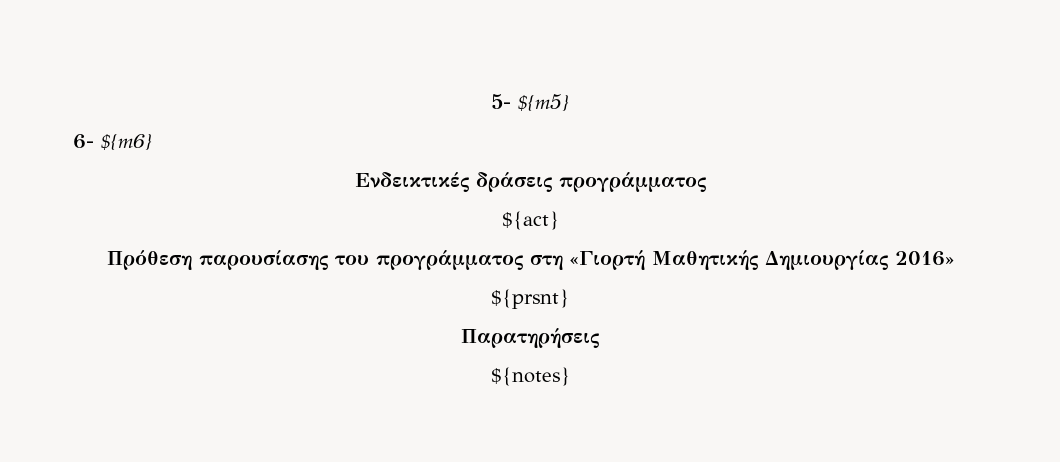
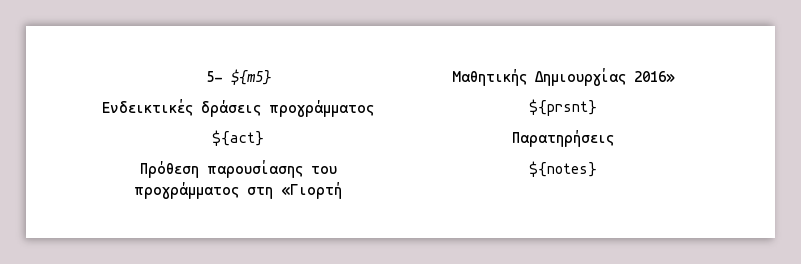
- 6- ${m6}

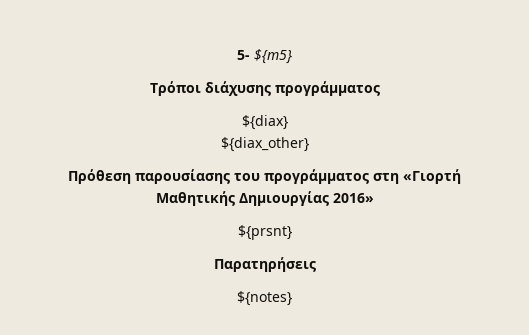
- Ενδεικτικές δράσεις προγράμματος
+ Τρόποι διάχυσης προγράμματος
- ${act}
+ ${diax}
+ ${diax_other}

